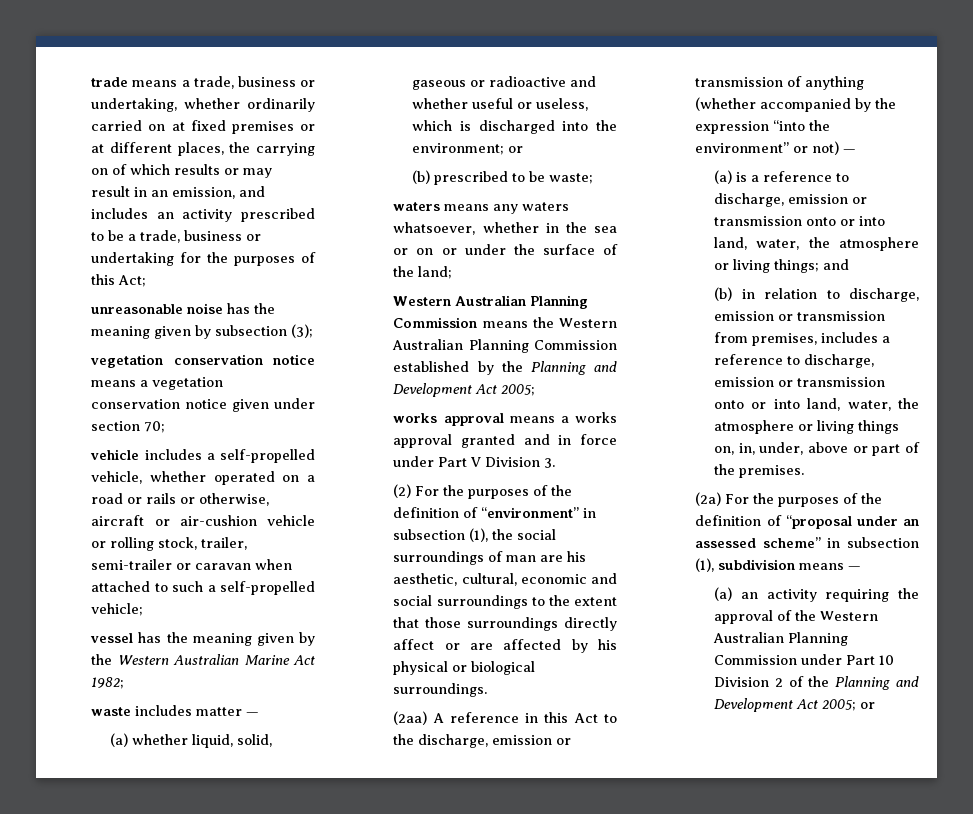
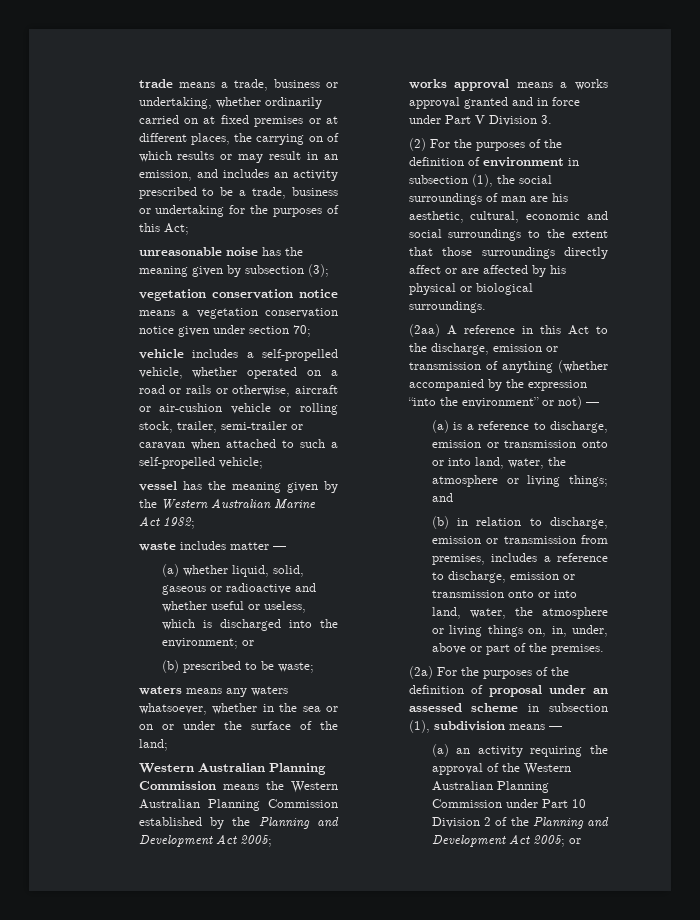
- (2) For the purposes of the definition of “environment” in subsection (1), the social surroundings of man are his aesthetic, cultural, economic and social surroundings to the extent that those surroundings directly affect or are affected by his physical or biological surroundings.
+ (2) For the purposes of the definition of environment in subsection (1), the social surroundings of man are his aesthetic, cultural, economic and social surroundings to the extent that those surroundings directly affect or are affected by his physical or biological surroundings.
- (2a) For the purposes of the definition of “proposal under an assessed scheme” in subsection (1), subdivision means —
+ (2a) For the purposes of the definition of proposal under an assessed scheme in subsection (1), subdivision means —

